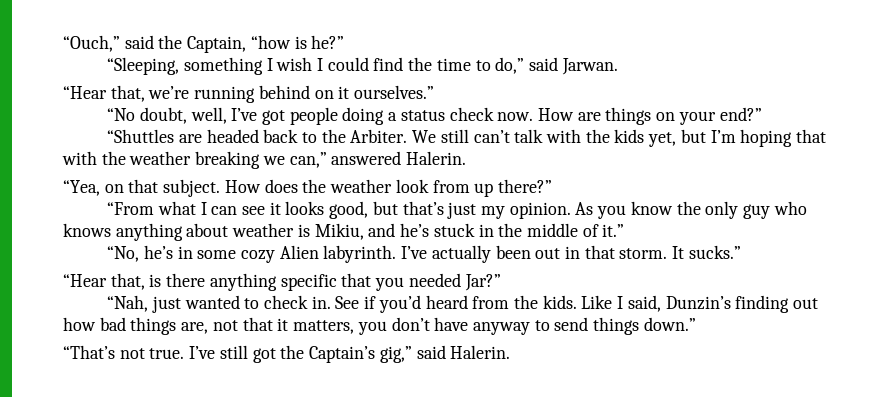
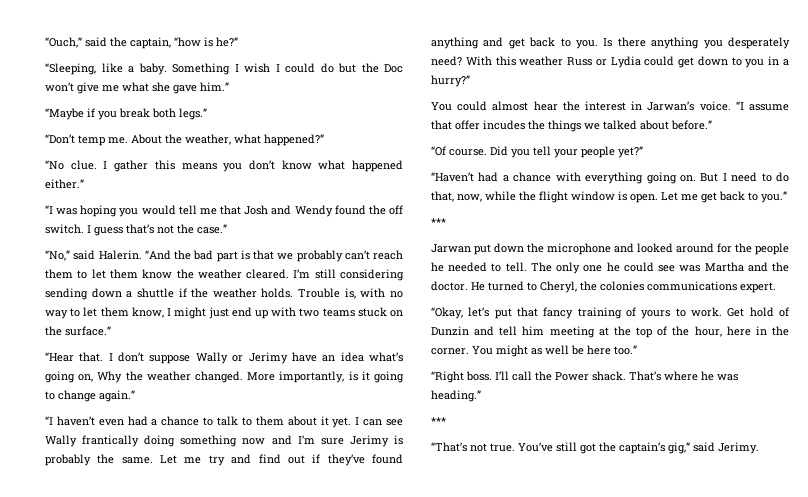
- “Ouch,” said the Captain, “how is he?”
+ “Ouch,” said the captain, “how is he?”
- “Sleeping, something I wish I could find the time to do,” said Jarwan.
- “Hear that, we’re running behind on it ourselves.”
- “No doubt, well, I’ve got people doing a status check now. How are things on your end?”
- “Shuttles are headed back to the Arbiter. We still can’t talk with the kids yet, but I’m hoping that with the weather breaking we can,” answered Halerin.
- “Yea, on that subject. How does the weather look from up there?”
- “From what I can see it looks good, but that’s just my opinion. As you know the only guy who knows anything about weather is Mikiu, and he’s stuck in the middle of it.”
- “No, he’s in some cozy Alien labyrinth. I’ve actually been out in that storm. It sucks.”
- “Hear that, is there anything specific that you needed Jar?”
- “Nah, just wanted to check in. See if you’d heard from the kids. Like I said, Dunzin’s finding out how bad things are, not that it matters, you don’t have anyway to send things down.”
+ “Sleeping, like a baby. Something I wish I could do but the Doc won’t give me what she gave him.”
+ “Maybe if you break both legs.”
+ “Don’t temp me. About the weather, what happened?”
+ “No clue. I gather this means you don’t know what happened either.”
+ “I was hoping you would tell me that Josh and Wendy found the off switch. I guess that’s not the case.”
+ “No,” said Halerin. “And the bad part is that we probably can’t reach them to let them know the weather cleared. I’m still considering sending down a shuttle if the weather holds. Trouble is, with no way to let them know, I might just end up with two teams stuck on the surface.”
+ “Hear that. I don’t suppose Wally or Jerimy have an idea what’s going on, Why the weather changed. More importantly, is it going to change again.”
+ “I haven’t even had a chance to talk to them about it yet. I can see Wally frantically doing something now and I’m sure Jerimy is probably the same. Let me try and find out if they’ve found anything and get back to you. Is there anything you desperately need? With this weather Russ or Lydia could get down to you in a hurry?”
+ You could almost hear the interest in Jarwan’s voice. “I assume that offer incudes the things we talked about before.”
+ “Of course. Did you tell your people yet?”
+ “Haven’t had a chance with everything going on. But I need to do that, now, while the flight window is open. Let me get back to you.”
+ ***
+ Jarwan put down the microphone and looked around for the people he needed to tell. The only one he could see was Martha and the doctor. He turned to Cheryl, the colonies communications expert.
+ “Okay, let’s put that fancy training of yours to work. Get hold of Dunzin and tell him meeting at the top of the hour, here in the corner. You might as well be here too.”
+ “Right boss. I’ll call the Power shack. That’s where he was heading.”
+ ***
- I’ve still got the Captain’s gig,” said Halerin.
+ You’ve still got the captain’s gig,” said Jerimy.

